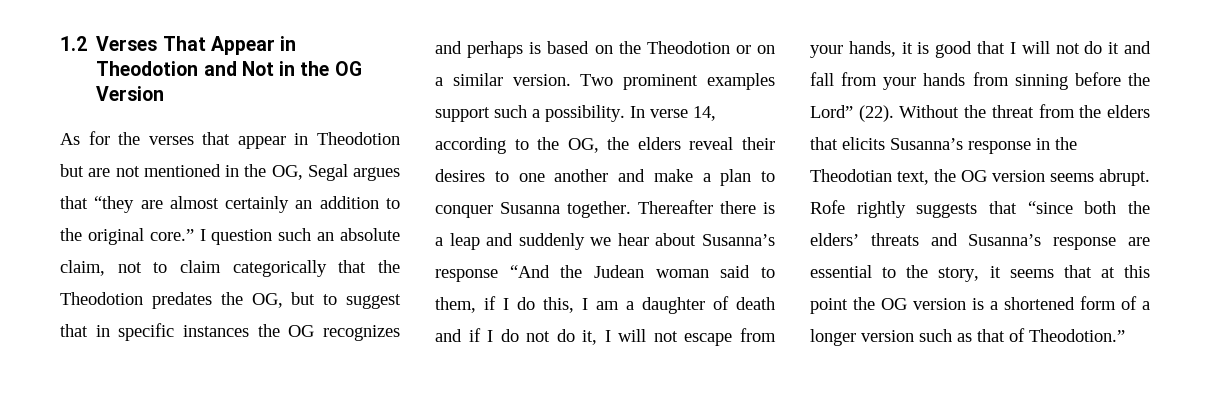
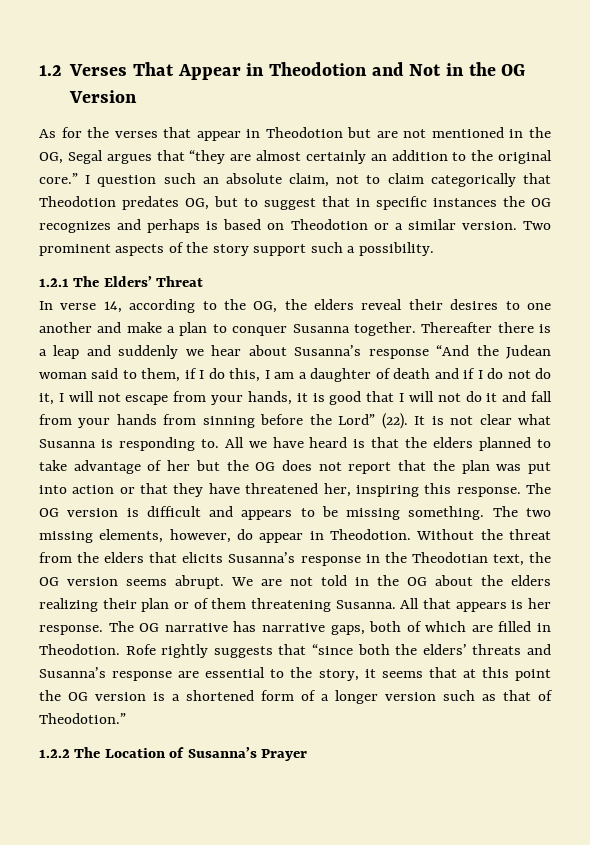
- I question such an absolute claim, not to claim categorically that the Theodotion predates the OG, but to suggest that in specific instances the OG recognizes and perhaps is based on the Theodotion or on a similar version.
+ I question such an absolute claim, not to claim categorically that Theodotion predates OG, but to suggest that in specific instances the OG recognizes and perhaps is based on Theodotion or a similar version.
- Two prominent examples support such a possibility. In verse 14, according to the OG, the elders reveal their desires to one another and make a plan to conquer Susanna together.
+ Two prominent aspects of the story support such a possibility.
+ 1.2.1 The Elders’ Threat
+ In verse 14, according to the OG, the elders reveal their desires to one another and make a plan to conquer Susanna together.
+ It is not clear what Susanna is responding to. All we have heard is that the elders planned to take advantage of her but the OG does not report that the plan was put into action or that they have threatened her, inspiring this response. The OG version is difficult and appears to be missing something. The two missing elements, however, do appear in Theodotion.
+ We are not told in the OG about the elders realizing their plan or of them threatening Susanna. All that appears is her response. The OG narrative has narrative gaps, both of which are filled in Theodotion.
+ 1.2.2 The Location of Susanna’s Prayer

